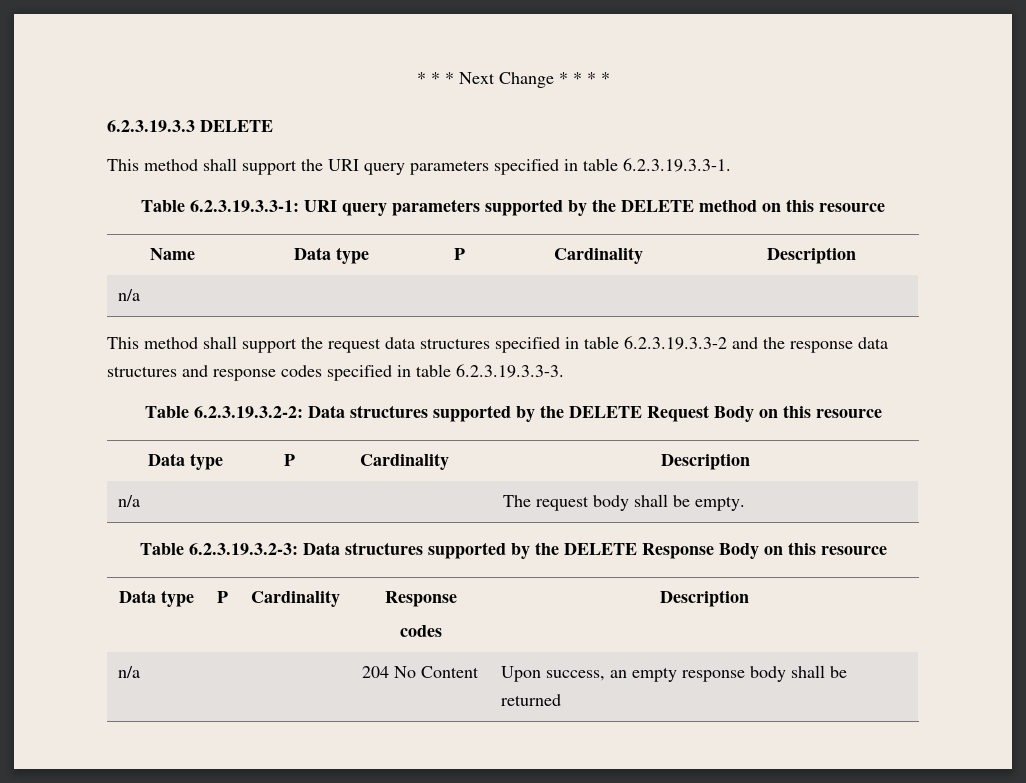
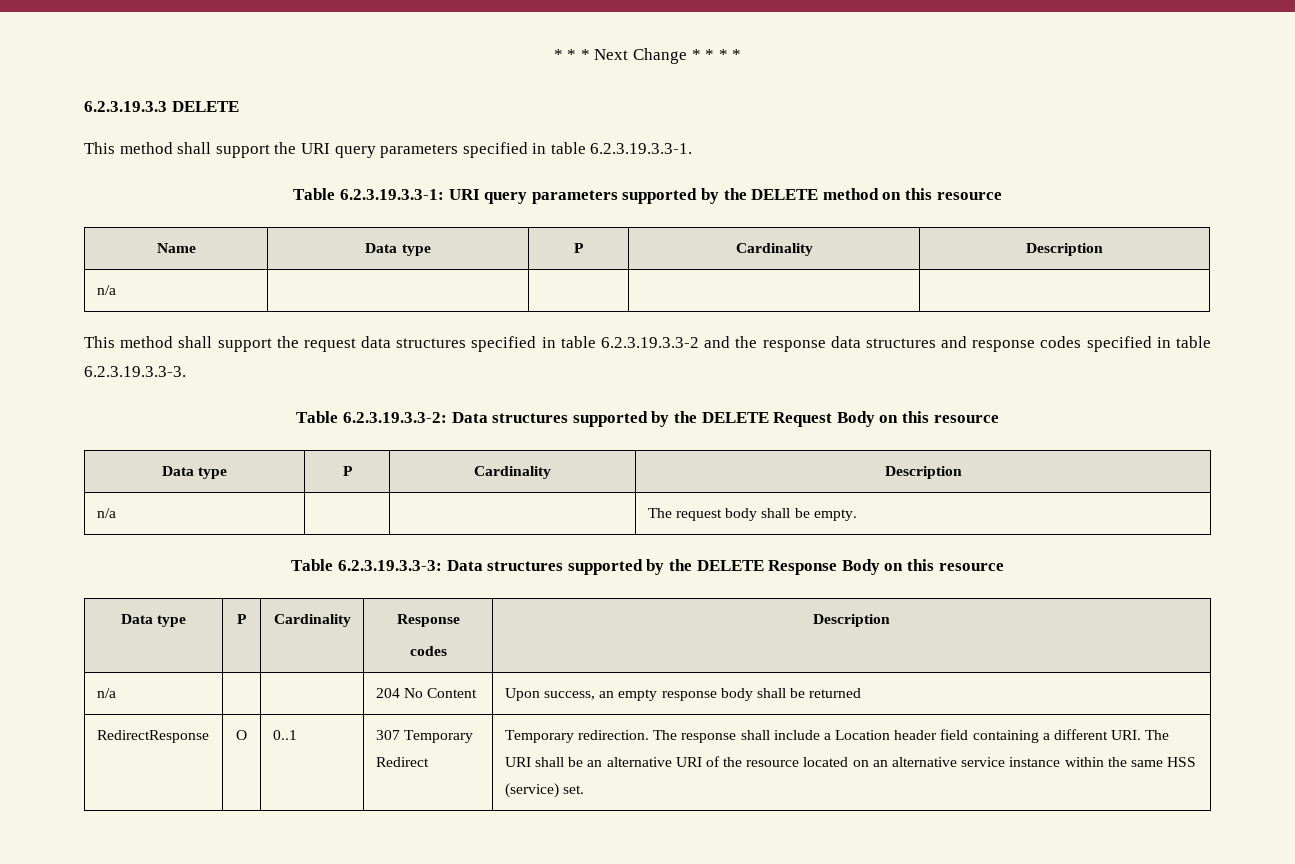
- Table 6.2.3.19.3.2-2: Data structures supported by the DELETE Request Body on this resource
+ Table 6.2.3.19.3.3-2: Data structures supported by the DELETE Request Body on this resource
- Table 6.2.3.19.3.2-3: Data structures supported by the DELETE Response Body on this resource
+ Table 6.2.3.19.3.3-3: Data structures supported by the DELETE Response Body on this resource
+ RedirectResponse | O | 0..1 | 307 Temporary Redirect | Temporary redirection. The response shall include a Location header field containing a different URI. The URI shall be an alternative URI of the resource located on an alternative service instance within the same HSS (service) set.

